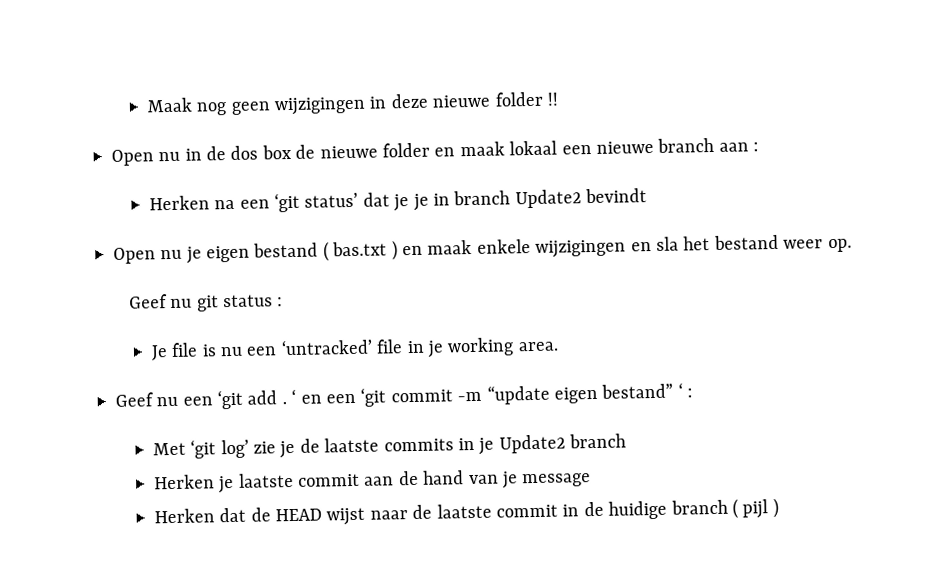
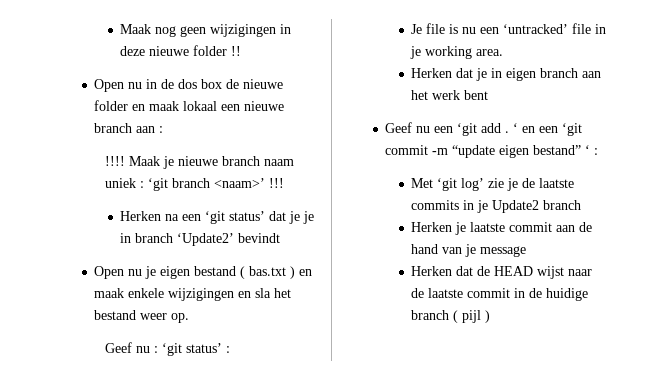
+ !!!! Maak je nieuwe branch naam uniek : ‘git branch <naam>’ !!!
- Herken na een ‘git status’ dat je je in branch Update2 bevindt
+ Herken na een ‘git status’ dat je je in branch ‘Update2’ bevindt
- Geef nu git status :
+ Geef nu : ‘git status’ :
+ Herken dat je in eigen branch aan het werk bent

